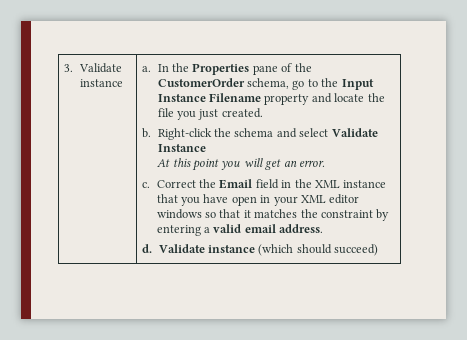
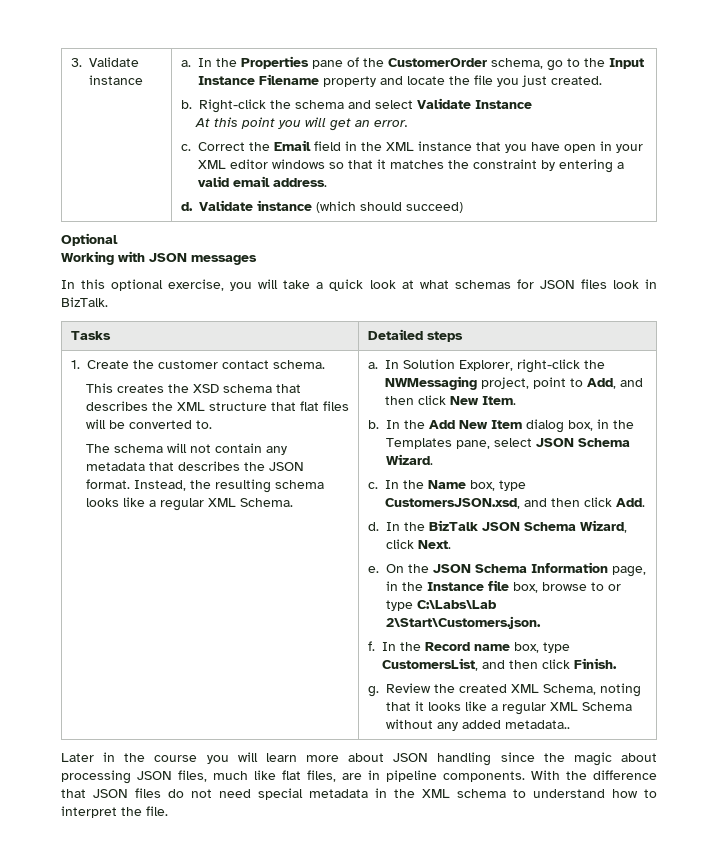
+ Optional
+ Working with JSON messages
+ In this optional exercise, you will take a quick look at what schemas for JSON files look in BizTalk.
+ Tasks | Detailed steps
+ 1. Create the customer contact schema.
+ This creates the XSD schema that describes the XML structure that flat files will be converted to.
+ The schema will not contain any metadata that describes the JSON format. Instead, the resulting schema looks like a regular XML Schema. | a. In Solution Explorer, right-click the NWMessaging project, point to Add, and then click New Item.
+ b. In the Add New Item dialog box, in the Templates pane, select JSON Schema Wizard.
+ c. In the Name box, type CustomersJSON.xsd, and then click Add.
+ d. In the BizTalk JSON Schema Wizard, click Next.
+ e. On the JSON Schema Information page, in the Instance file box, browse to or type C:\Labs\Lab 2\Start\Customers.json.
+ f. In the Record name box, type CustomersList, and then click Finish.
+ g. Review the created XML Schema, noting that it looks like a regular XML Schema without any added metadata..
+ Later in the course you will learn more about JSON handling since the magic about processing JSON files, much like flat files, are in pipeline components. With the difference that JSON files do not need special metadata in the XML schema to understand how to interpret the file.

